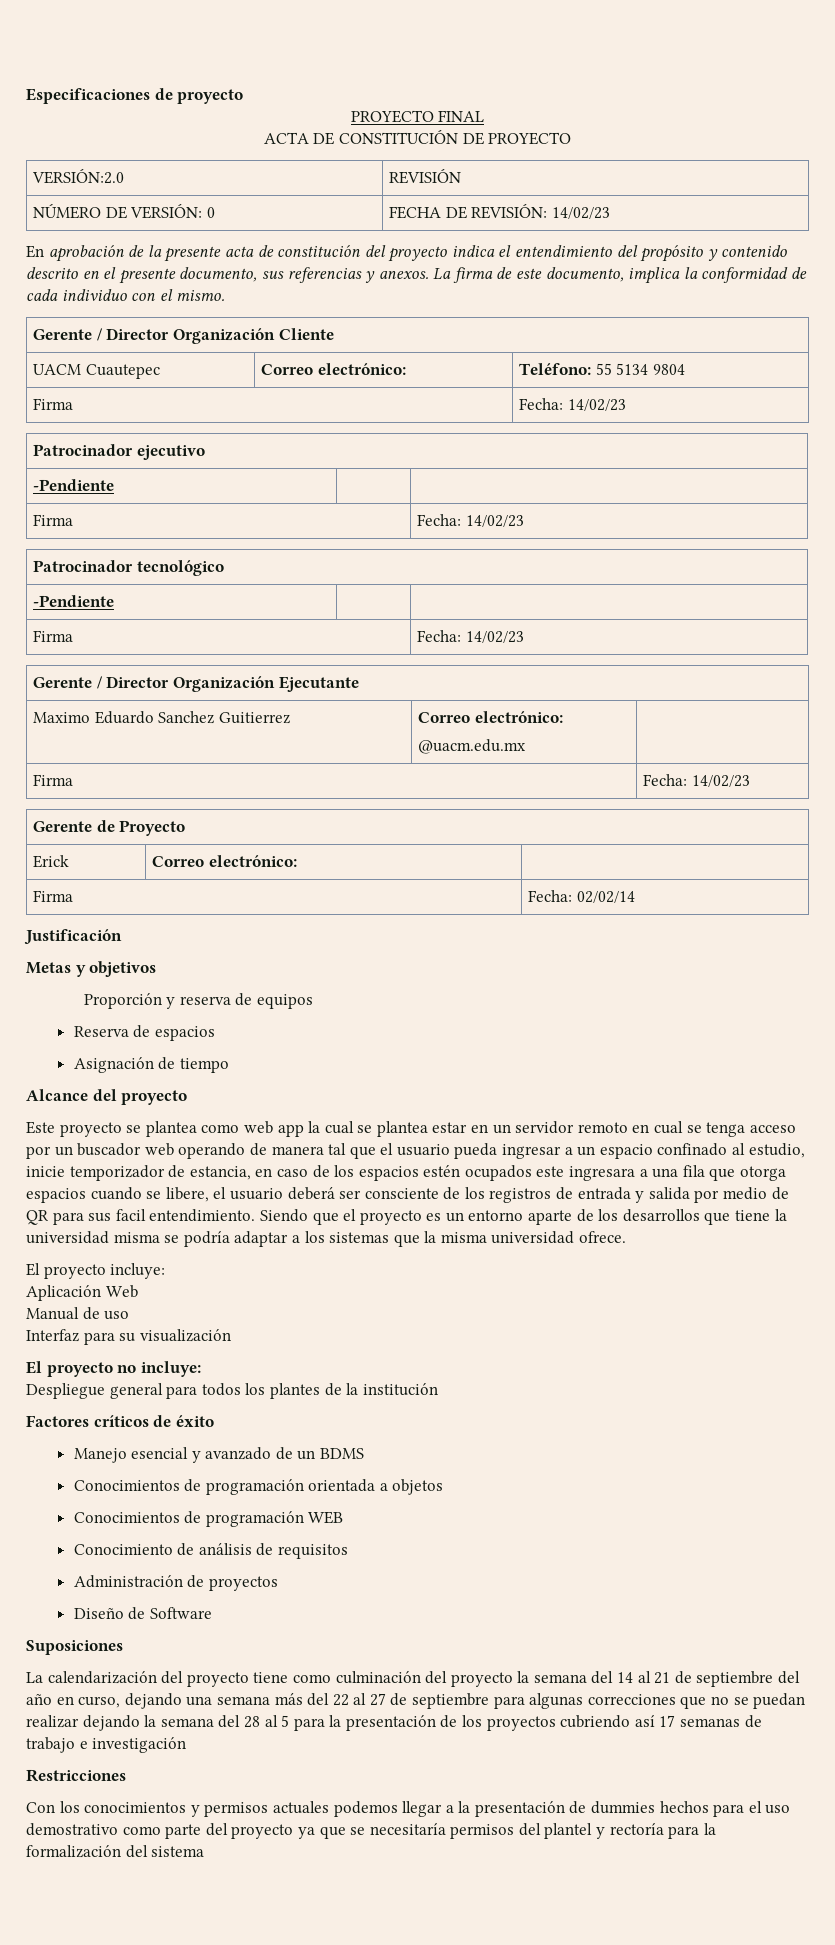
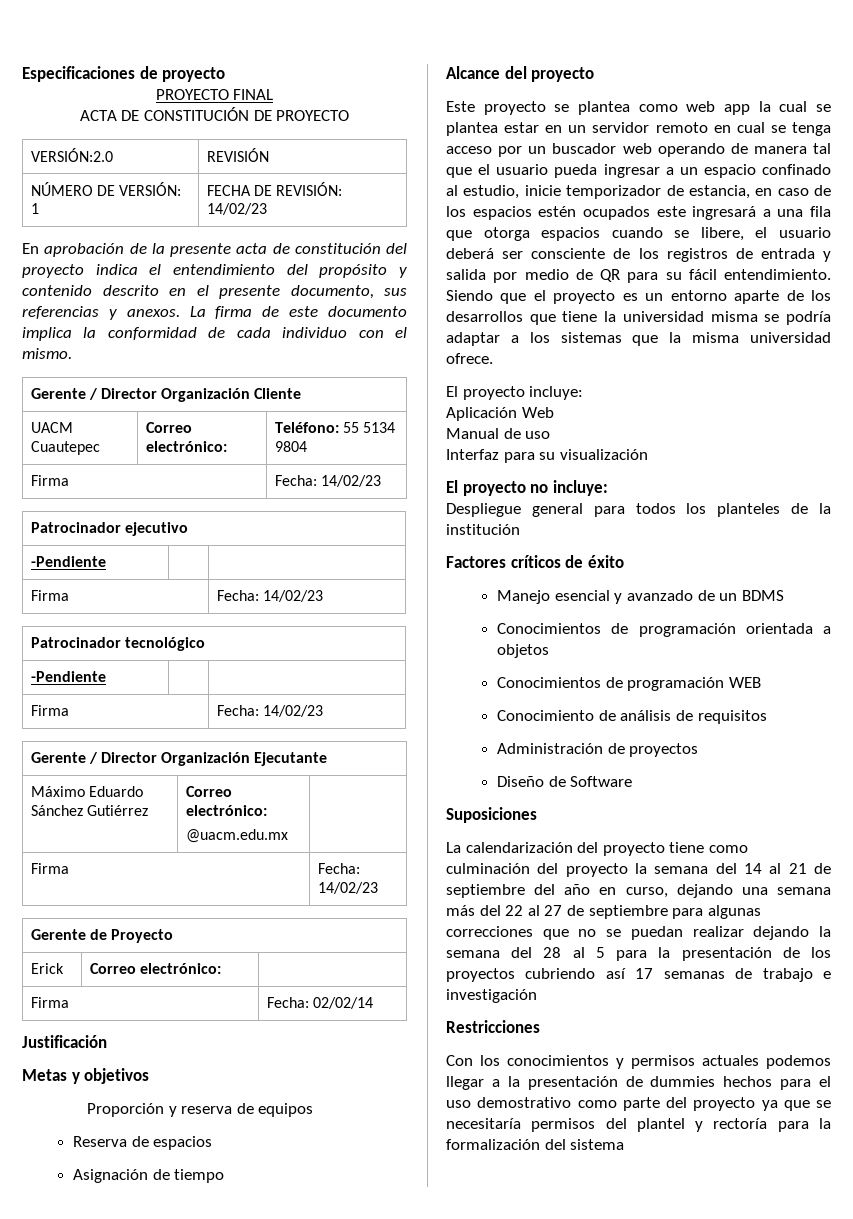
- NÚMERO DE VERSIÓN: 0 | FECHA DE REVISIÓN: 14/02/23
+ NÚMERO DE VERSIÓN: 1 | FECHA DE REVISIÓN: 14/02/23
- La firma de este documento, implica la conformidad de cada individuo con el mismo.
+ La firma de este documento implica la conformidad de cada individuo con el mismo.
- Maximo Eduardo Sanchez Guitierrez | Correo electrónico:
+ Máximo Eduardo Sánchez Gutiérrez | Correo electrónico:
- Este proyecto se plantea como web app la cual se plantea estar en un servidor remoto en cual se tenga acceso por un buscador web operando de manera tal que el usuario pueda ingresar a un espacio confinado al estudio, inicie temporizador de estancia, en caso de los espacios estén ocupados este ingresara a una fila que otorga espacios cuando se libere, el usuario deberá ser consciente de los registros de entrada y salida por medio de QR para sus facil entendimiento.
+ Este proyecto se plantea como web app la cual se plantea estar en un servidor remoto en cual se tenga acceso por un buscador web operando de manera tal que el usuario pueda ingresar a un espacio confinado al estudio, inicie temporizador de estancia, en caso de los espacios estén ocupados este ingresará a una fila que otorga espacios cuando se libere, el usuario deberá ser consciente de los registros de entrada y salida por medio de QR para su fácil entendimiento.
- Despliegue general para todos los plantes de la institución
+ Despliegue general para todos los planteles de la institución

